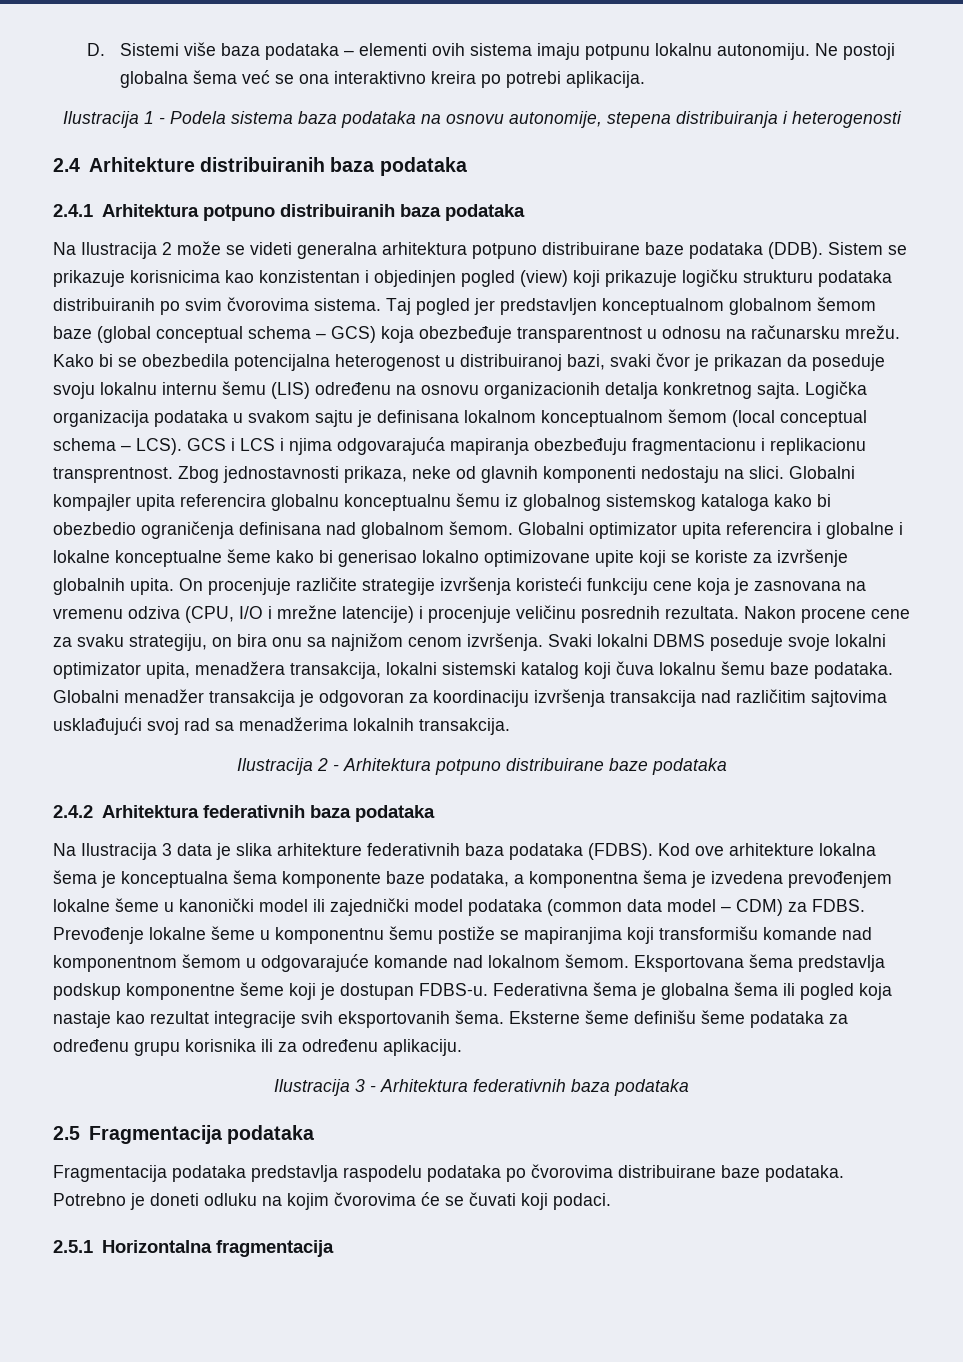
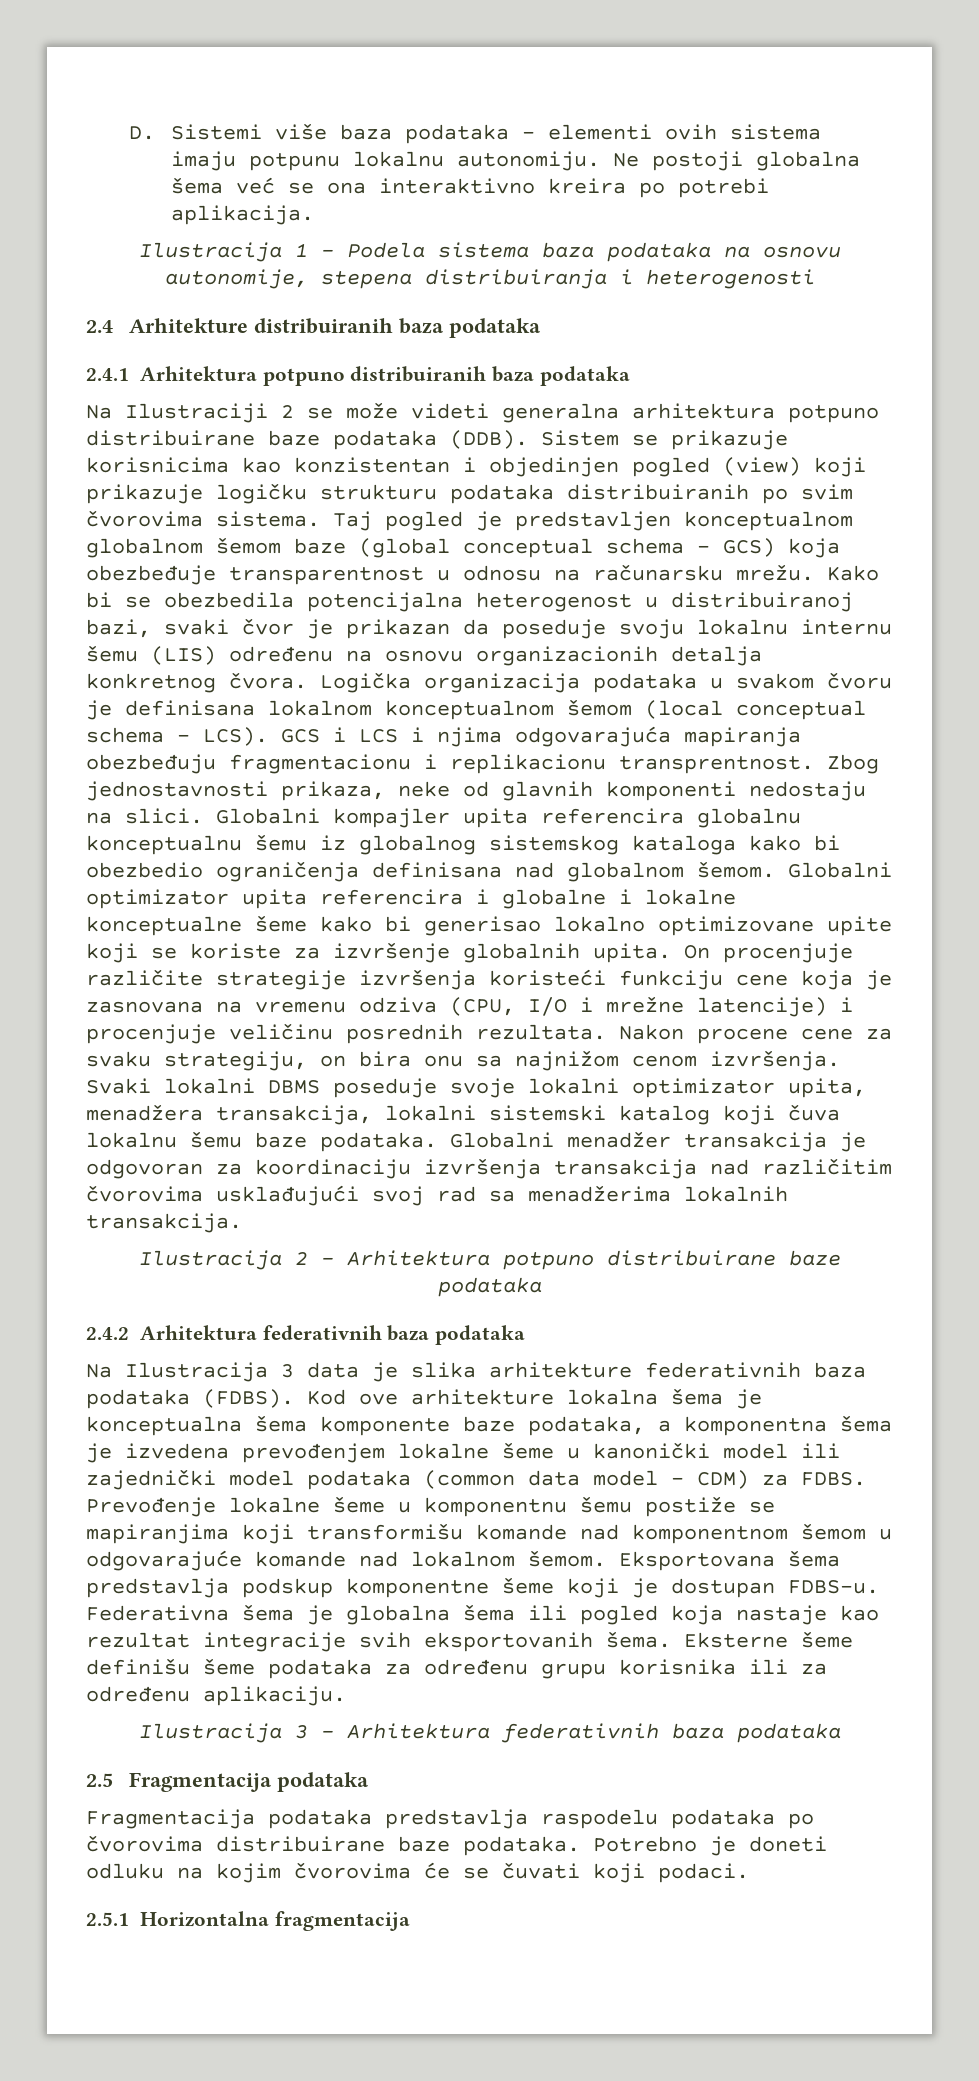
- Na Ilustracija 2 može se videti generalna arhitektura potpuno distribuirane baze podataka (DDB).
+ Na Ilustraciji 2 se može videti generalna arhitektura potpuno distribuirane baze podataka (DDB).
- Taj pogled jer predstavljen konceptualnom globalnom šemom baze (global conceptual schema – GCS) koja obezbeđuje transparentnost u odnosu na računarsku mrežu.
+ Taj pogled je predstavljen konceptualnom globalnom šemom baze (global conceptual schema – GCS) koja obezbeđuje transparentnost u odnosu na računarsku mrežu.
- Kako bi se obezbedila potencijalna heterogenost u distribuiranoj bazi, svaki čvor je prikazan da poseduje svoju lokalnu internu šemu (LIS) određenu na osnovu organizacionih detalja konkretnog sajta.
+ Kako bi se obezbedila potencijalna heterogenost u distribuiranoj bazi, svaki čvor je prikazan da poseduje svoju lokalnu internu šemu (LIS) određenu na osnovu organizacionih detalja konkretnog čvora.
- Logička organizacija podataka u svakom sajtu je definisana lokalnom konceptualnom šemom (local conceptual schema – LCS).
+ Logička organizacija podataka u svakom čvoru je definisana lokalnom konceptualnom šemom (local conceptual schema – LCS).
- Globalni menadžer transakcija je odgovoran za koordinaciju izvršenja transakcija nad različitim sajtovima usklađujući svoj rad sa menadžerima lokalnih transakcija.
+ Globalni menadžer transakcija je odgovoran za koordinaciju izvršenja transakcija nad različitim čvorovima usklađujući svoj rad sa menadžerima lokalnih transakcija.

